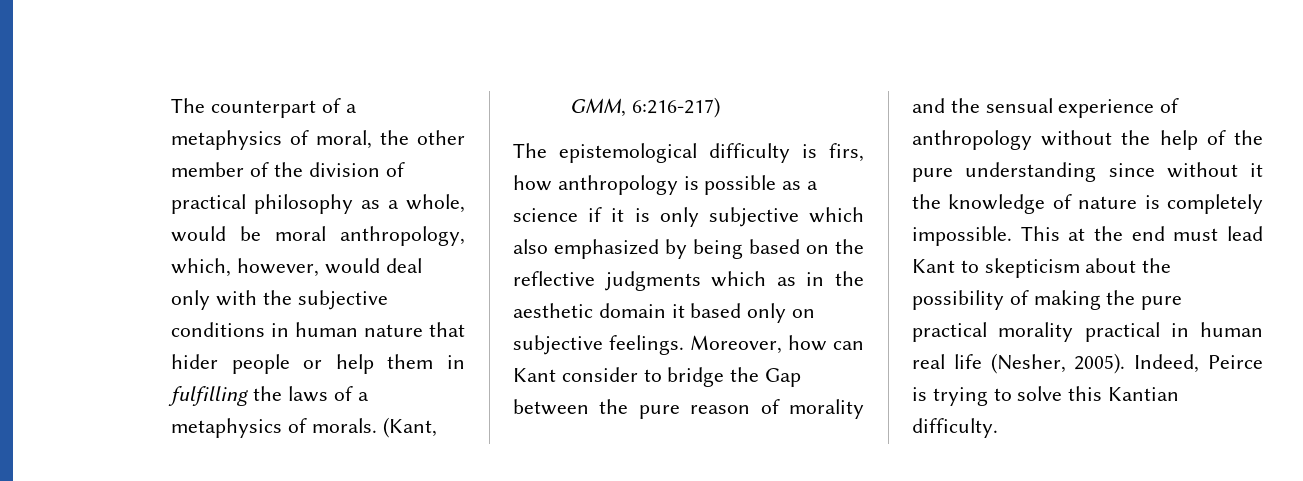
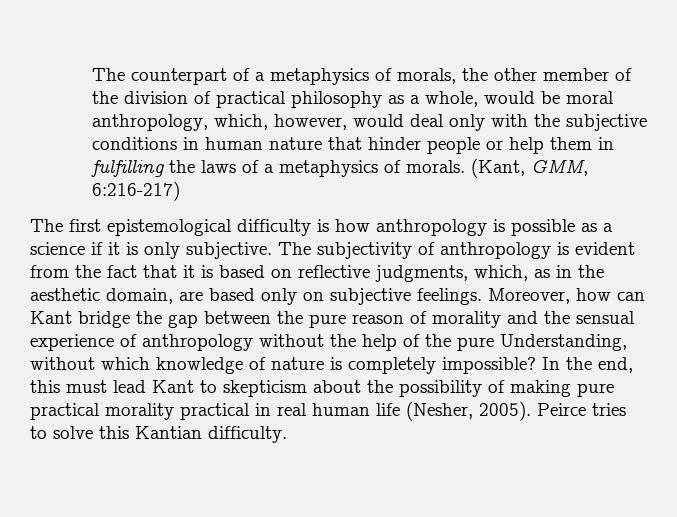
- The counterpart of a metaphysics of moral, the other member of the division of practical philosophy as a whole, would be moral anthropology, which, however, would deal only with the subjective conditions in human nature that hider people or help them in fulfilling the laws of a metaphysics of morals.
+ The counterpart of a metaphysics of morals, the other member of the division of practical philosophy as a whole, would be moral anthropology, which, however, would deal only with the subjective conditions in human nature that hinder people or help them in fulfilling the laws of a metaphysics of morals.
- The epistemological difficulty is firs, how anthropology is possible as a science if it is only subjective which also emphasized by being based on the reflective judgments which as in the aesthetic domain it based only on subjective feelings.
+ The first epistemological difficulty is how anthropology is possible as a science if it is only subjective. The subjectivity of anthropology is evident from the fact that it is based on reflective judgments, which, as in the aesthetic domain, are based only on subjective feelings.
- Moreover, how can Kant consider to bridge the Gap between the pure reason of morality and the sensual experience of anthropology without the help of the pure understanding since without it the knowledge of nature is completely impossible. This at the end must lead Kant to skepticism about the possibility of making the pure practical morality practical in human real life (Nesher, 2005).
+ Moreover, how can Kant bridge the gap between the pure reason of morality and the sensual experience of anthropology without the help of the pure Understanding, without which knowledge of nature is completely impossible? In the end, this must lead Kant to skepticism about the possibility of making pure practical morality practical in real human life (Nesher, 2005).
- Indeed, Peirce is trying to solve this Kantian difficulty.
+ Peirce tries to solve this Kantian difficulty.

